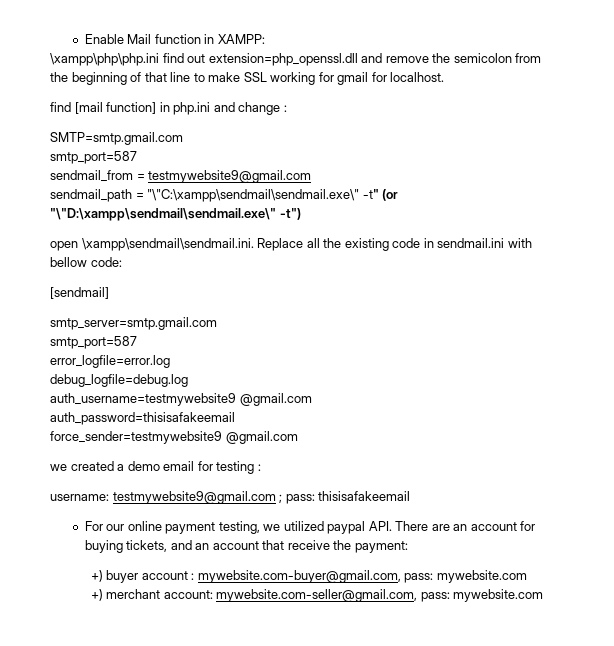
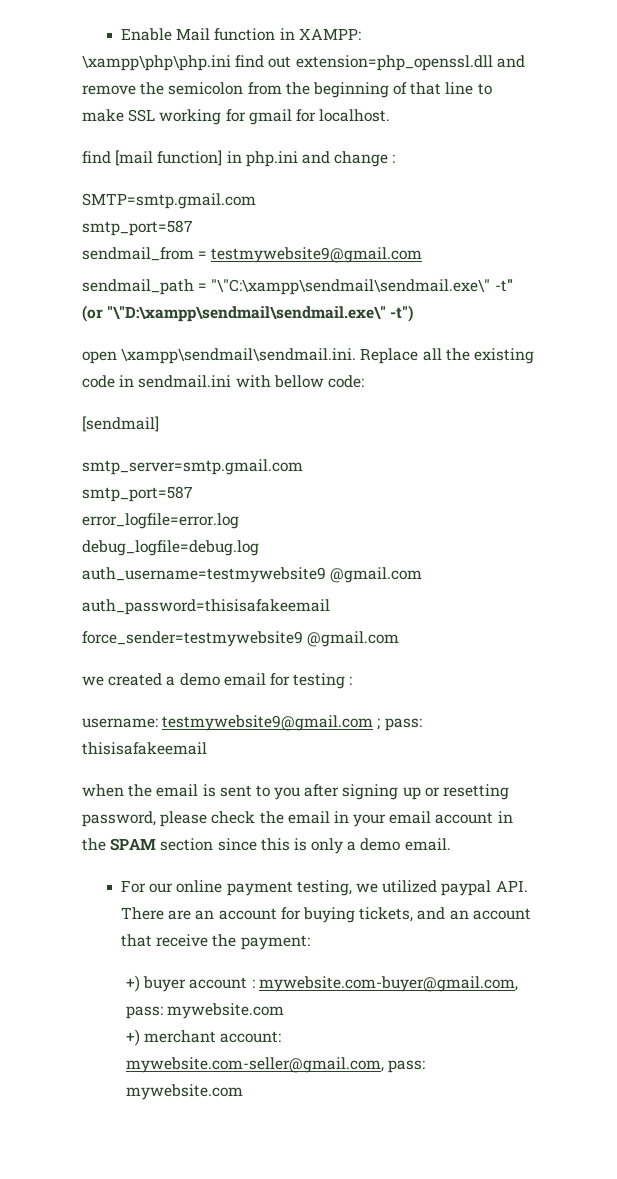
+ when the email is sent to you after signing up or resetting password, please check the email in your email account in the SPAM section since this is only a demo email.

